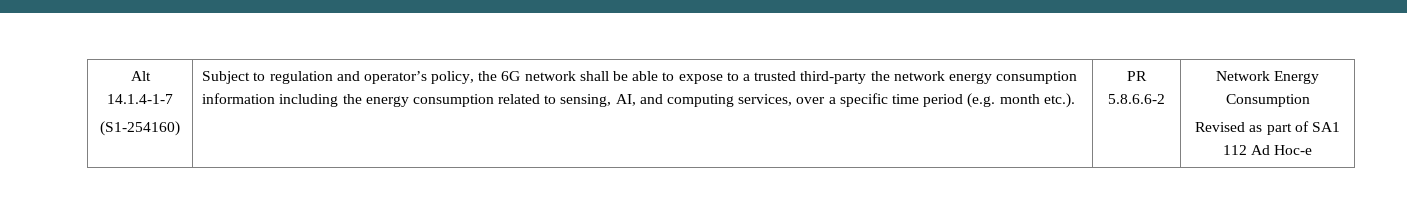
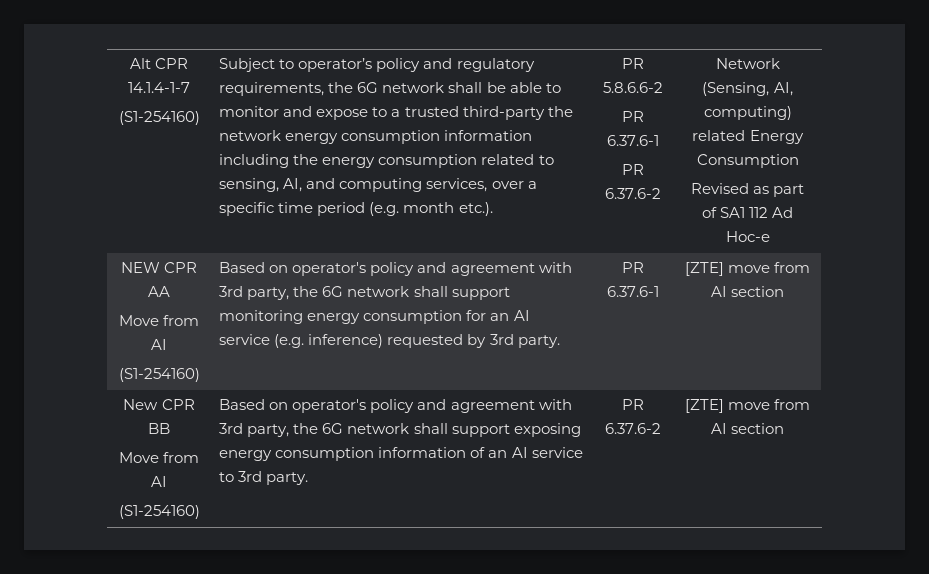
- Alt 14.1.4-1-7
+ Alt CPR 14.1.4-1-7
- Subject to regulation and operator’s policy, the 6G network shall be able to expose to a trusted third-party the network energy consumption information including the energy consumption related to sensing, AI, and computing services, over a specific time period (e.g. month etc.).
+ Subject to operator’s policy and regulatory requirements, the 6G network shall be able to monitor and expose to a trusted third-party the network energy consumption information including the energy consumption related to sensing, AI, and computing services, over a specific time period (e.g. month etc.).
- PR 5.8.6.6-2 | Network Energy Consumption
+ PR 5.8.6.6-2
+ PR 6.37.6-1
+ PR 6.37.6-2 | Network (Sensing, AI, computing) related Energy Consumption
+ NEW CPR AA
+ Move from AI
+ (S1-254160) | Based on operator's policy and agreement with 3rd party, the 6G network shall support monitoring energy consumption for an AI service (e.g. inference) requested by 3rd party. | PR 6.37.6-1 | [ZTE] move from AI section
+ New CPR BB
+ Move from AI
+ (S1-254160) | Based on operator's policy and agreement with 3rd party, the 6G network shall support exposing energy consumption information of an AI service to 3rd party. | PR 6.37.6-2 | [ZTE] move from AI section

